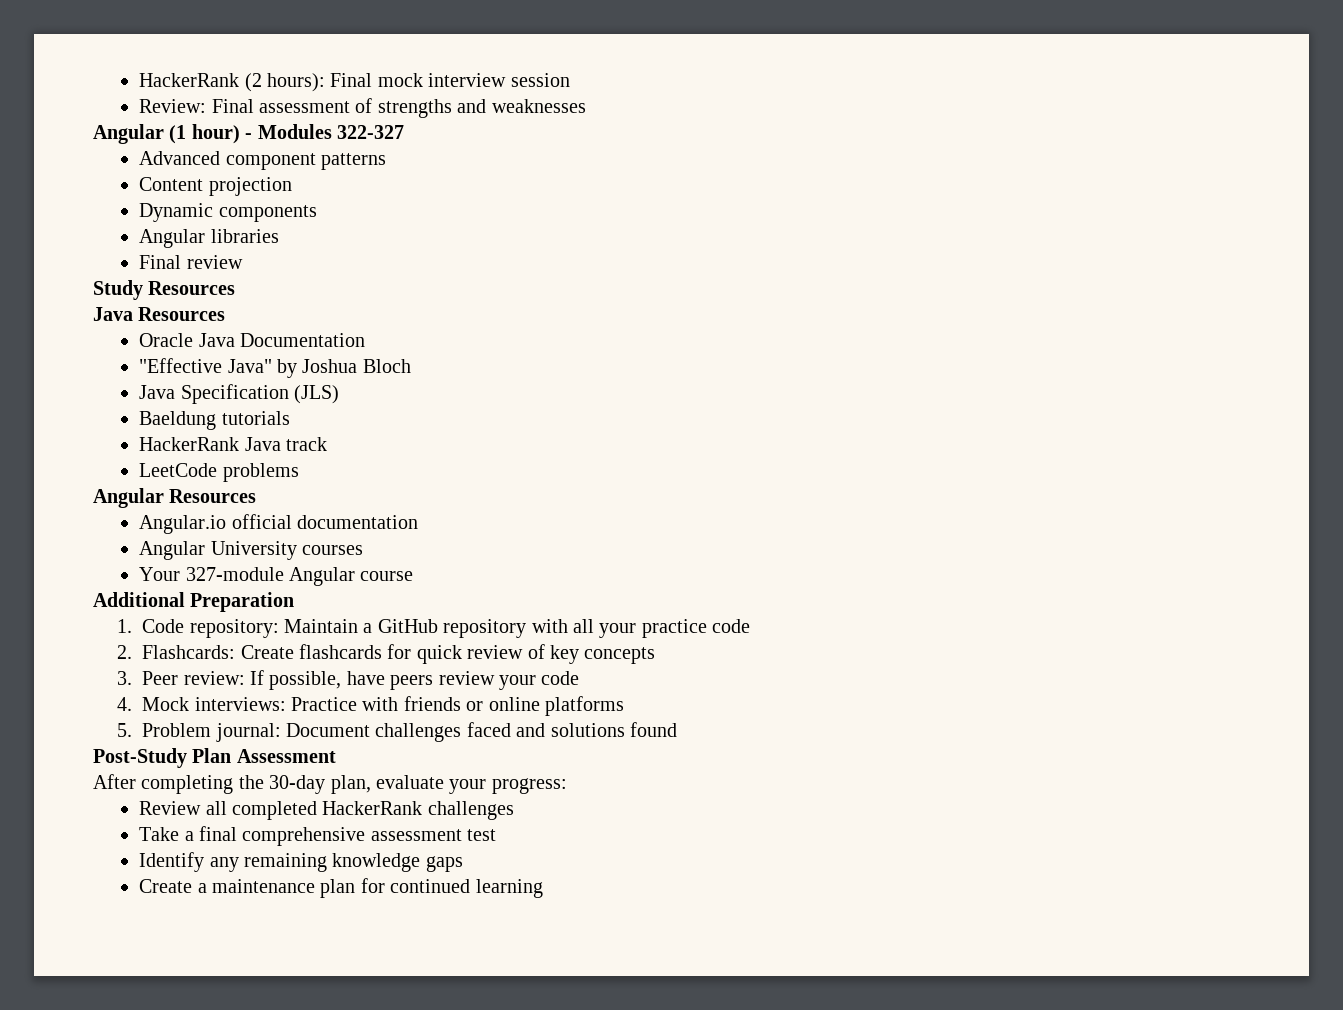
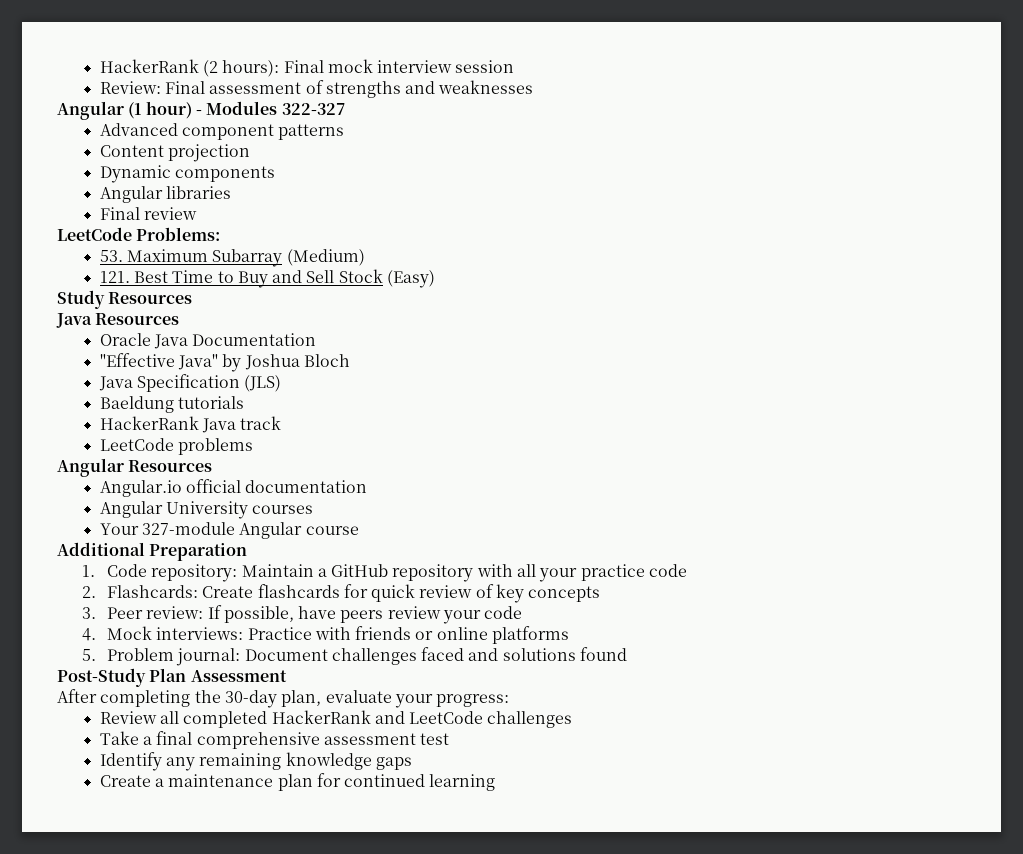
+ LeetCode Problems:
+ 53. Maximum Subarray (Medium)
+ 121. Best Time to Buy and Sell Stock (Easy)
- Review all completed HackerRank challenges
+ Review all completed HackerRank and LeetCode challenges

